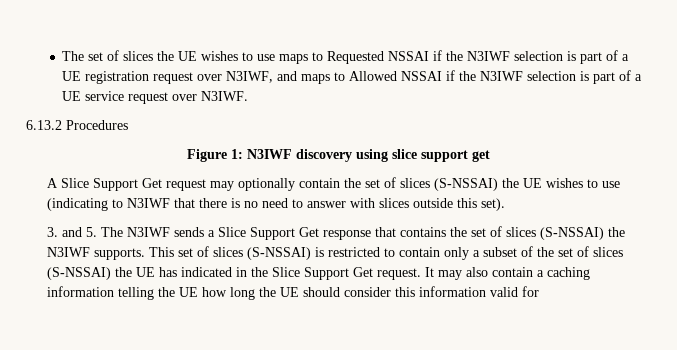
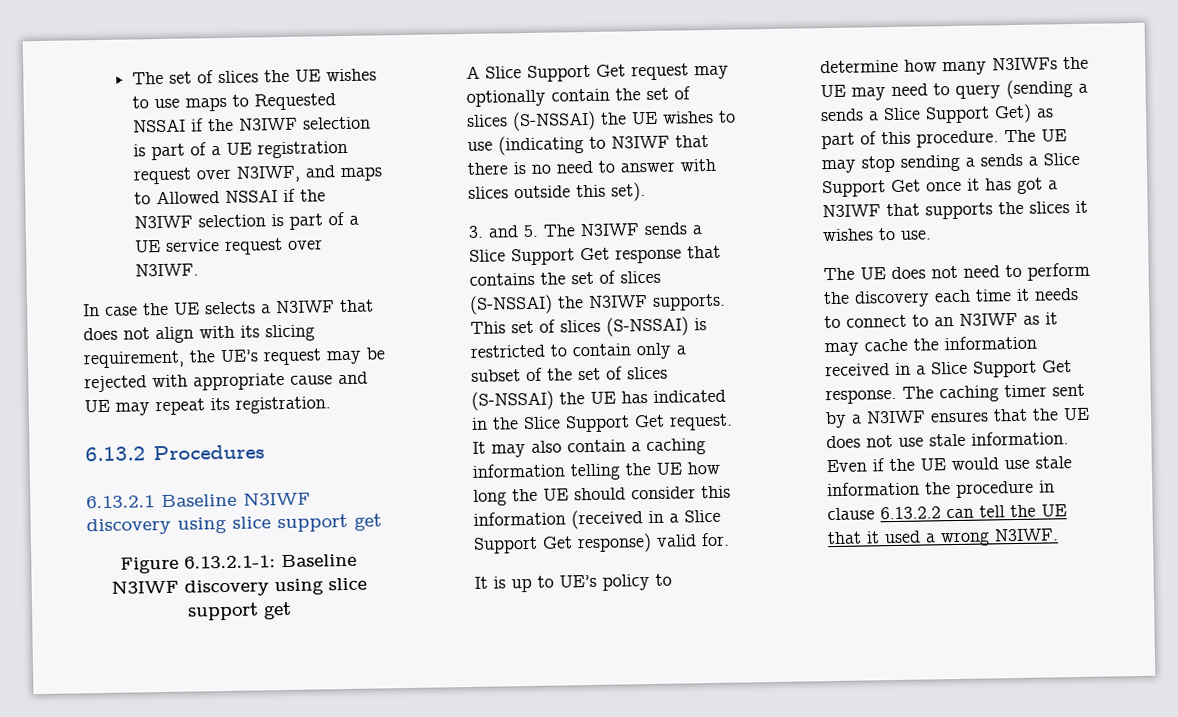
+ In case the UE selects a N3IWF that does not align with its slicing requirement, the UE’s request may be rejected with appropriate cause and UE may repeat its registration.
  6.13.2 Procedures
+ 6.13.2.1 Baseline N3IWF discovery using slice support get
- Figure 1: N3IWF discovery using slice support get
+ Figure 6.13.2.1-1: Baseline N3IWF discovery using slice support get
- It may also contain a caching information telling the UE how long the UE should consider this information valid for
+ It may also contain a caching information telling the UE how long the UE should consider this information (received in a Slice Support Get response) valid for.
+ It is up to UE’s policy to determine how many N3IWFs the UE may need to query (sending a sends a Slice Support Get) as part of this procedure. The UE may stop sending a sends a Slice Support Get once it has got a N3IWF that supports the slices it wishes to use.
+ The UE does not need to perform the discovery each time it needs to connect to an N3IWF as it may cache the information received in a Slice Support Get response. The caching timer sent by a N3IWF ensures that the UE does not use stale information. Even if the UE would use stale information the procedure in clause 6.13.2.2 can tell the UE that it used a wrong N3IWF.

